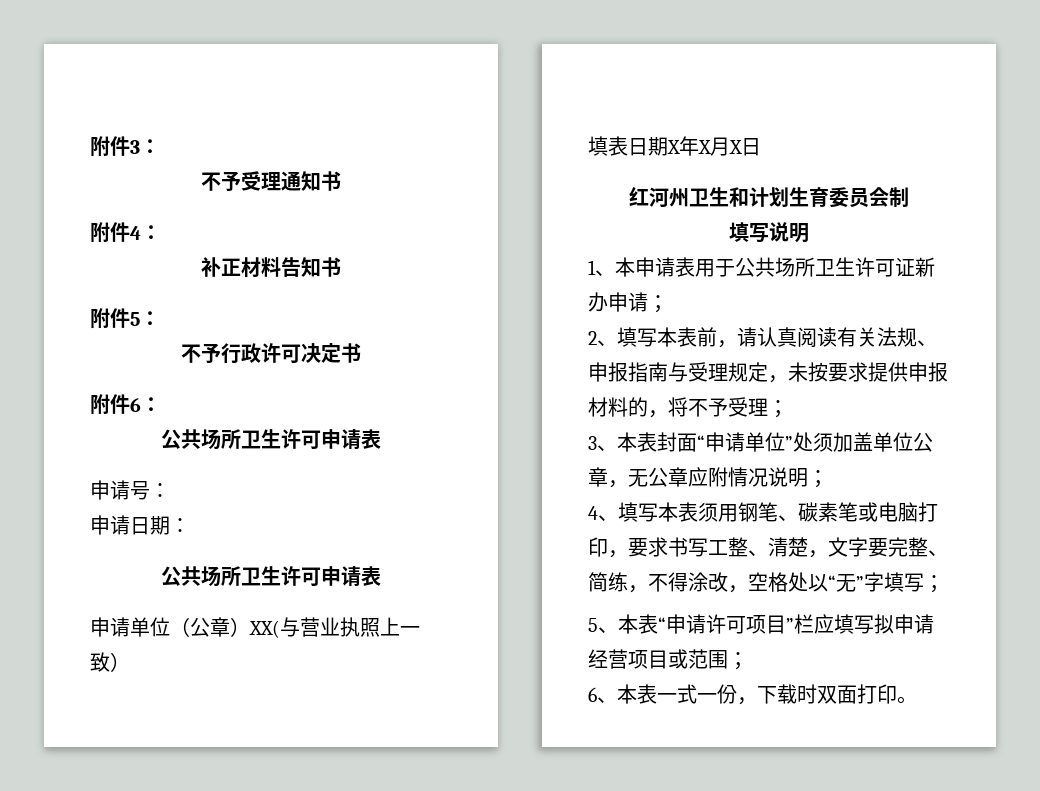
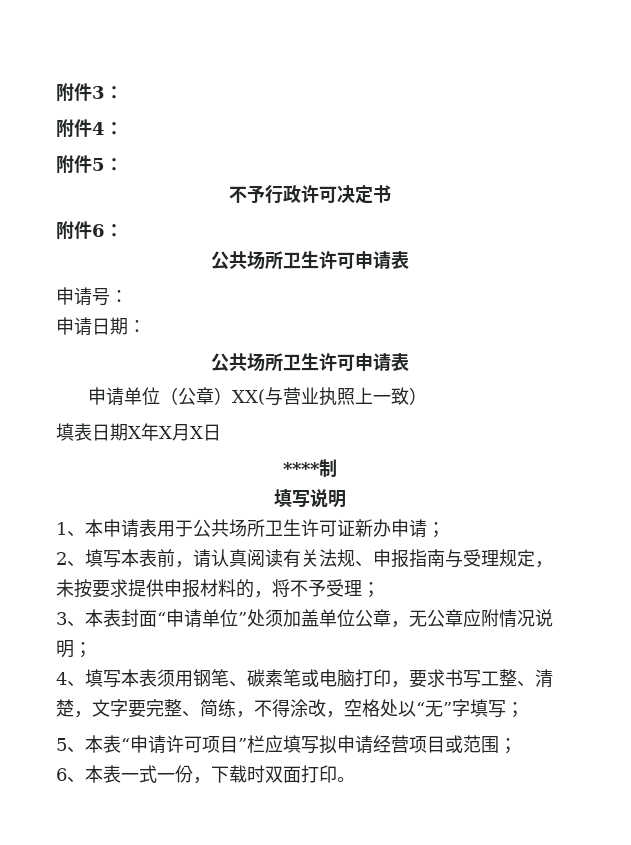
- 不予受理通知书
- 补正材料告知书
- 红河州卫生和计划生育委员会制
+ ****制

